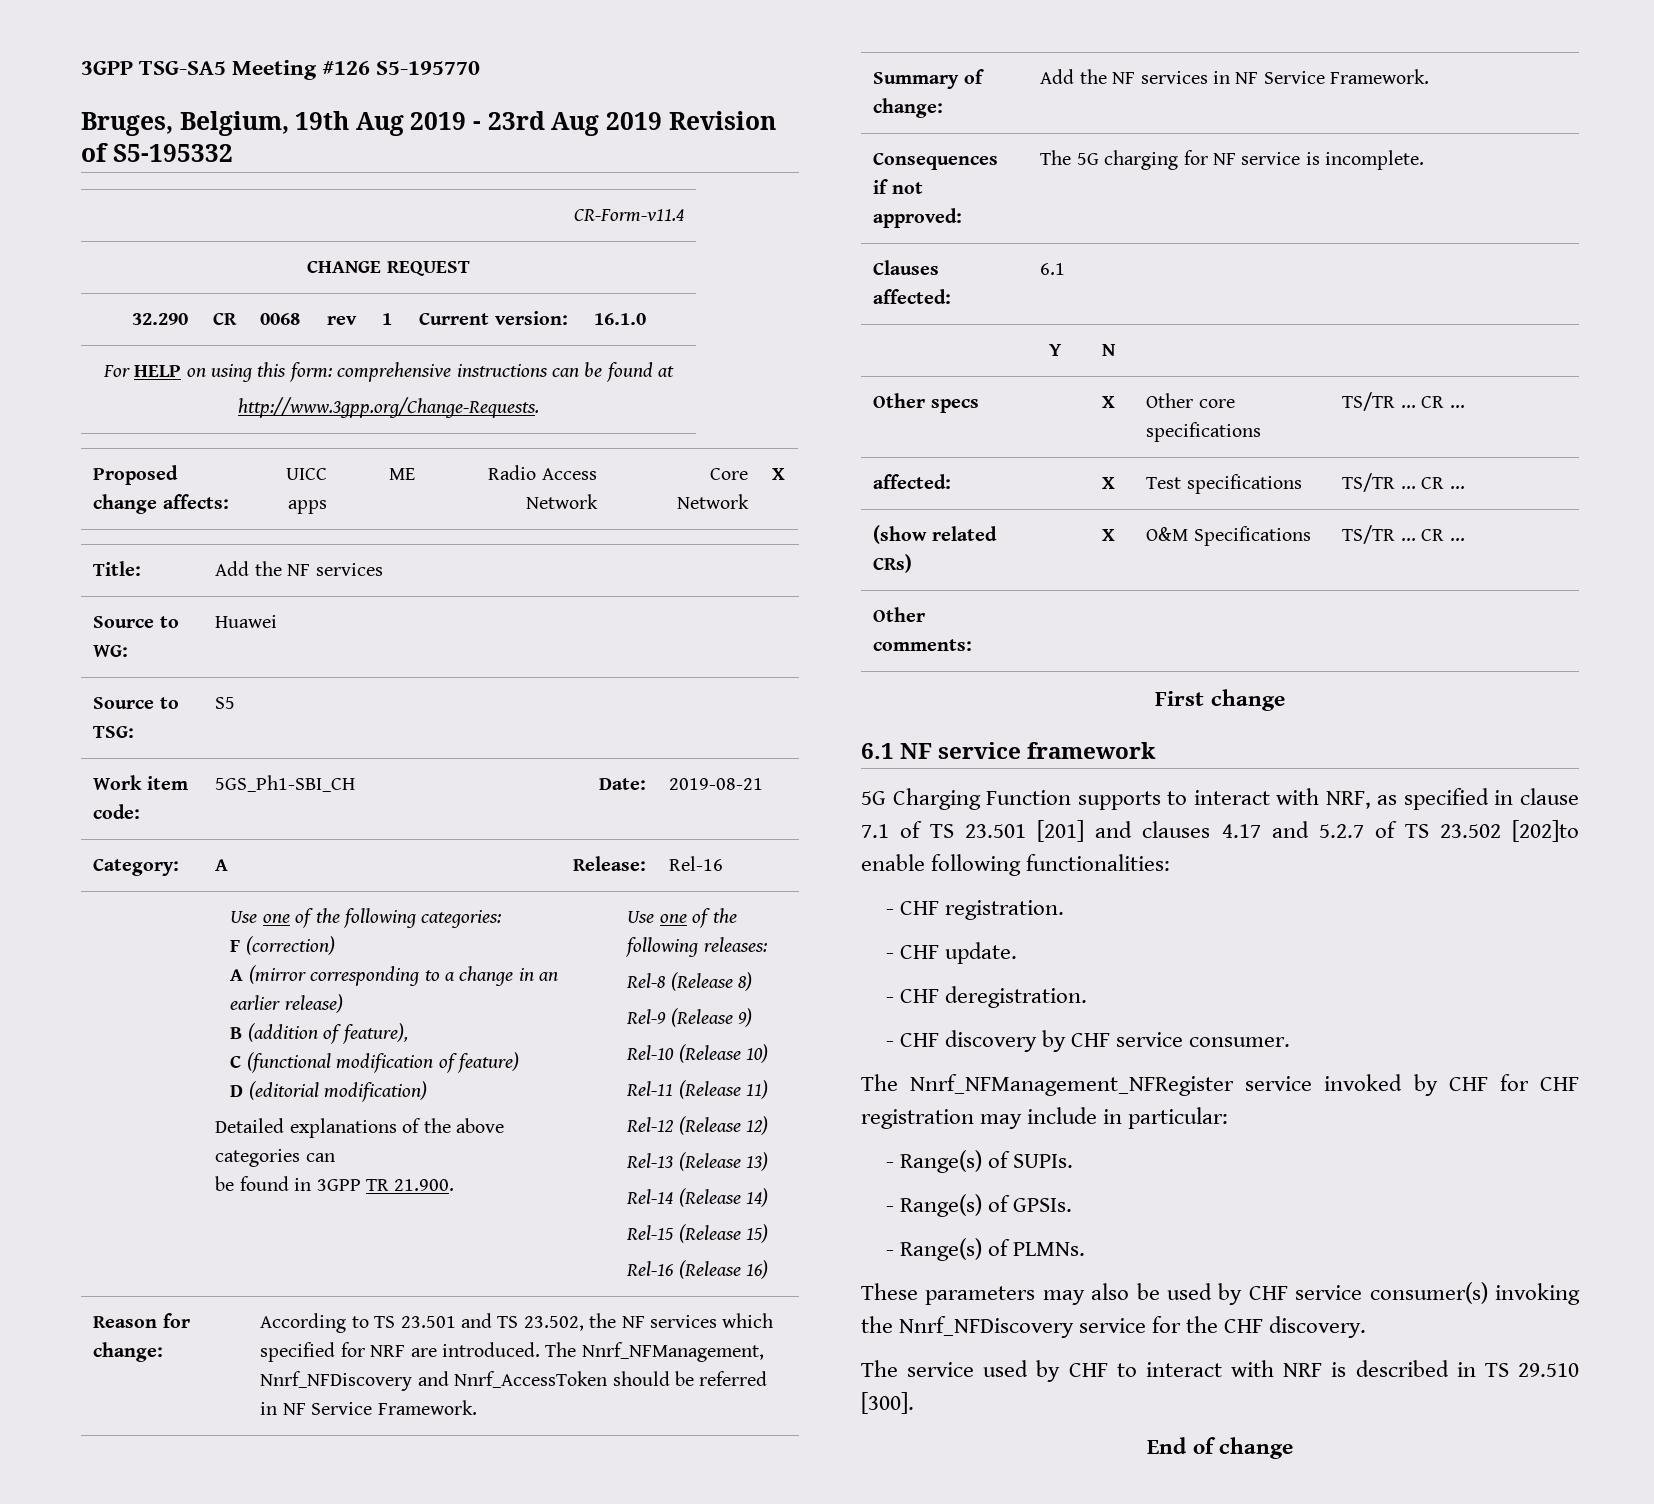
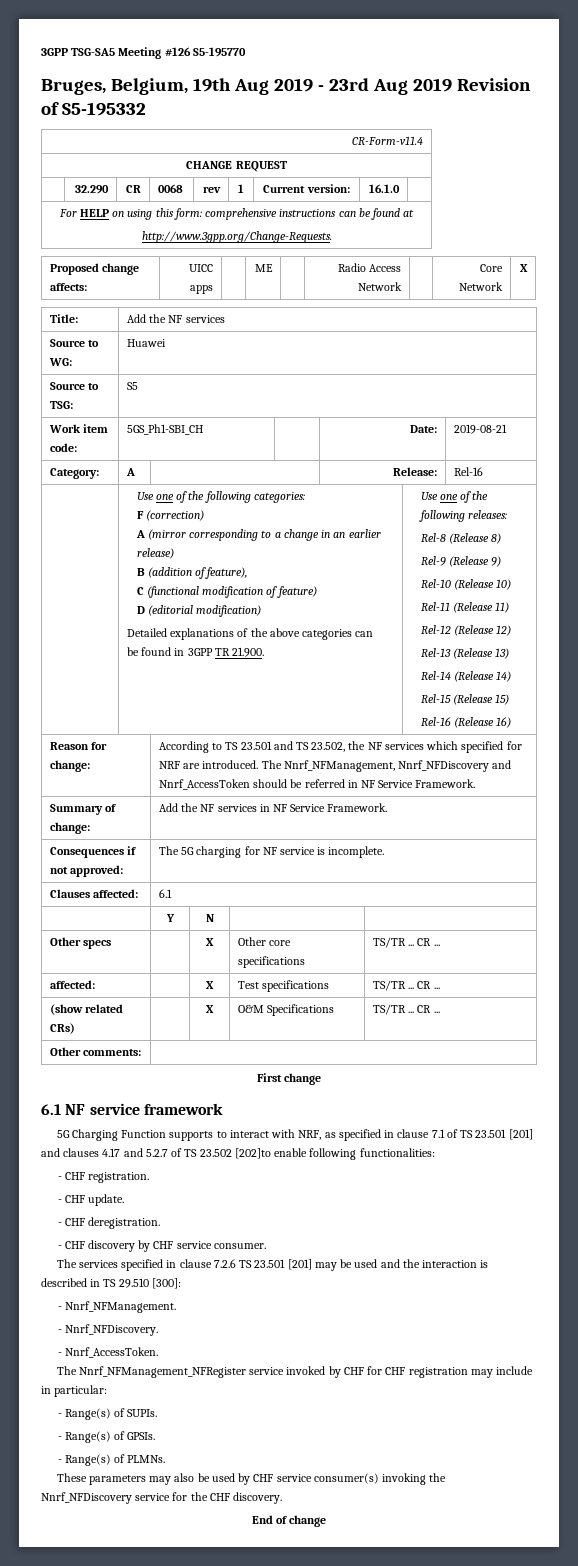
+ The services specified in clause 7.2.6 TS 23.501 [201] may be used and the interaction is described in TS 29.510 [300]:
+ - Nnrf_NFManagement.
+ - Nnrf_NFDiscovery.
+ - Nnrf_AccessToken.
- The service used by CHF to interact with NRF is described in TS 29.510 [300].

